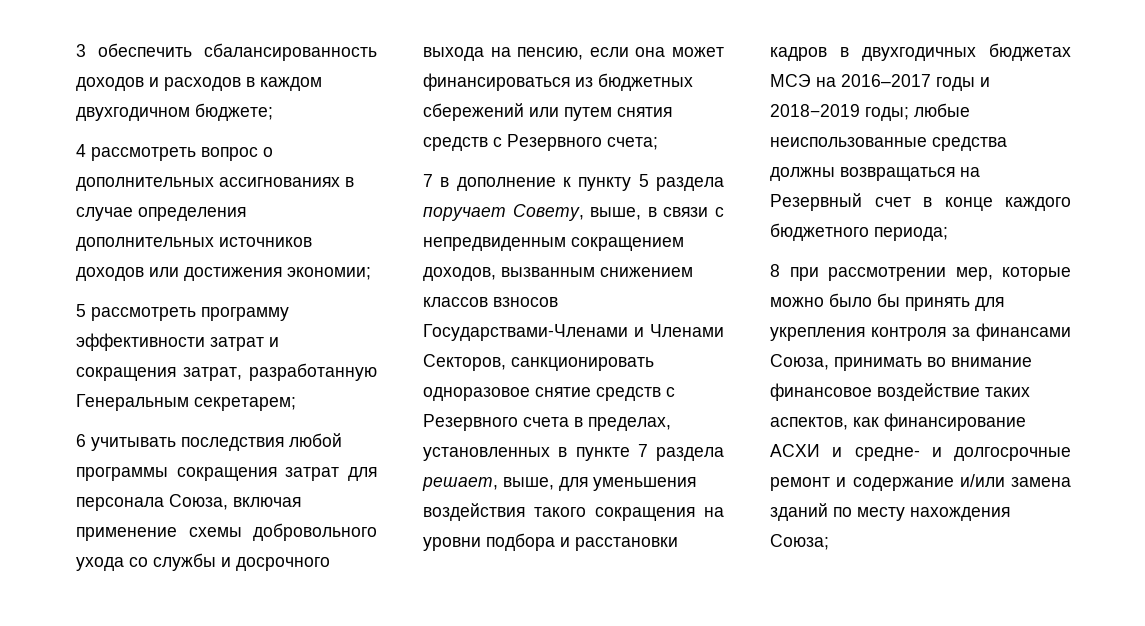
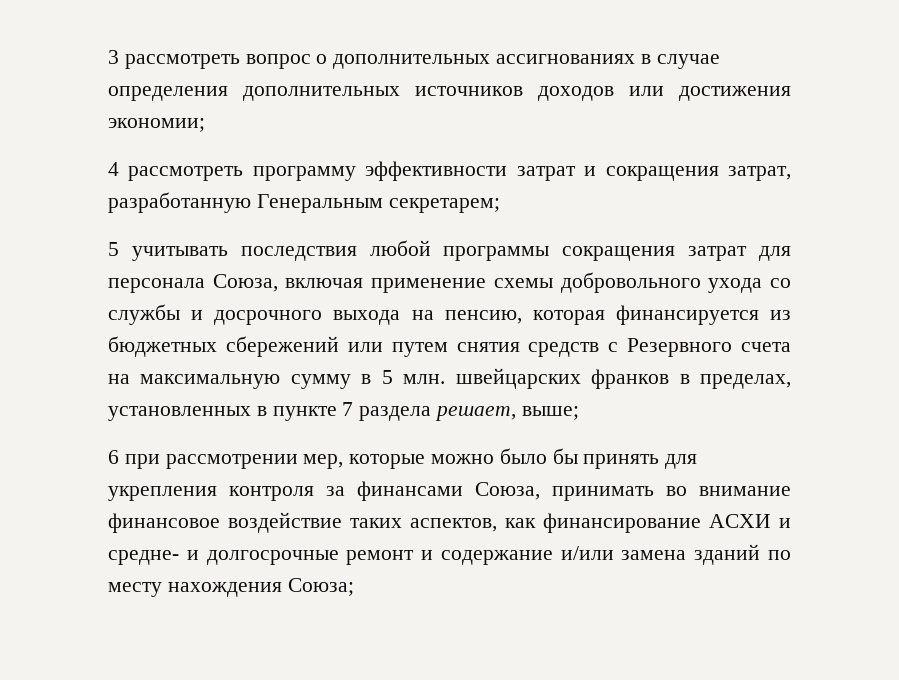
- 3 обеспечить сбалансированность доходов и расходов в каждом двухгодичном бюджете;
- 4 рассмотреть вопрос о дополнительных ассигнованиях в случае определения дополнительных источников доходов или достижения экономии;
+ 3 рассмотреть вопрос о дополнительных ассигнованиях в случае определения дополнительных источников доходов или достижения экономии;
- 5 рассмотреть программу эффективности затрат и сокращения затрат, разработанную Генеральным секретарем;
+ 4 рассмотреть программу эффективности затрат и сокращения затрат, разработанную Генеральным секретарем;
- 6 учитывать последствия любой программы сокращения затрат для персонала Союза, включая применение схемы добровольного ухода со службы и досрочного выхода на пенсию, если она может финансироваться из бюджетных сбережений или путем снятия средств с Резервного счета;
- 7 в дополнение к пункту 5 раздела поручает Совету, выше, в связи с непредвиденным сокращением доходов, вызванным снижением классов взносов Государствами-Членами и Членами Секторов, санкционировать одноразовое снятие средств с Резервного счета в пределах, установленных в пункте 7 раздела решает, выше, для уменьшения воздействия такого сокращения на уровни подбора и расстановки кадров в двухгодичных бюджетах МСЭ на 2016–2017 годы и 2018−2019 годы; любые неиспользованные средства должны возвращаться на Резервный счет в конце каждого бюджетного периода;
- 8 при рассмотрении мер, которые можно было бы принять для укрепления контроля за финансами Союза, принимать во внимание финансовое воздействие таких аспектов, как финансирование АСХИ и средне- и долгосрочные ремонт и содержание и/или замена зданий по месту нахождения Союза;
+ 5 учитывать последствия любой программы сокращения затрат для персонала Союза, включая применение схемы добровольного ухода со службы и досрочного выхода на пенсию, которая финансируется из бюджетных сбережений или путем снятия средств с Резервного счета на максимальную сумму в 5 млн. швейцарских франков в пределах, установленных в пункте 7 раздела решает, выше;
+ 6 при рассмотрении мер, которые можно было бы принять для укрепления контроля за финансами Союза, принимать во внимание финансовое воздействие таких аспектов, как финансирование АСХИ и средне- и долгосрочные ремонт и содержание и/или замена зданий по месту нахождения Союза;

